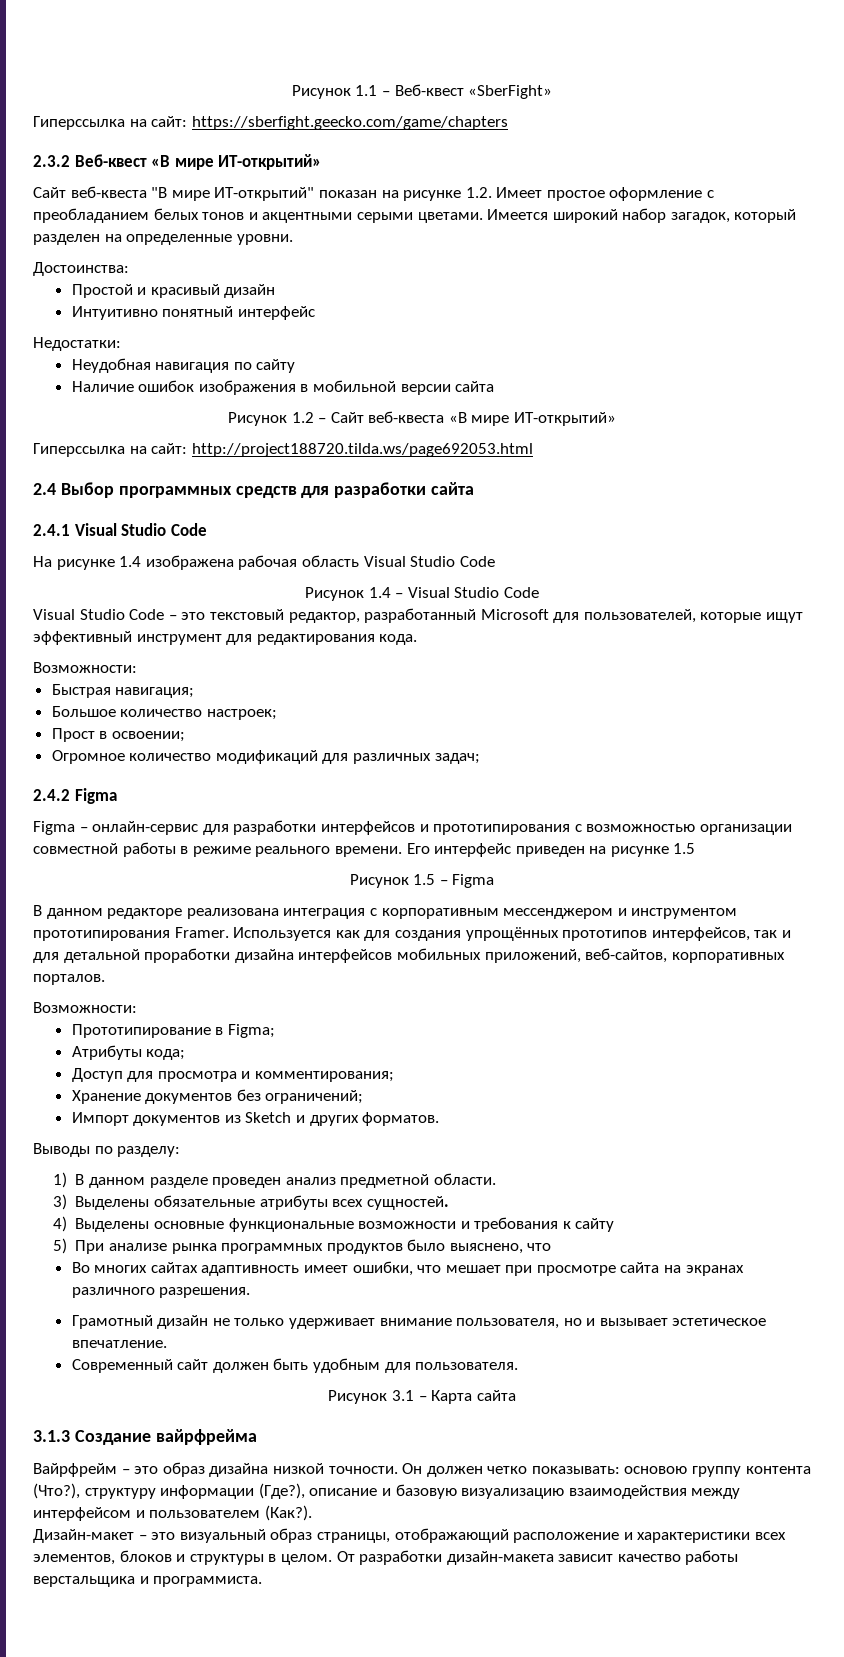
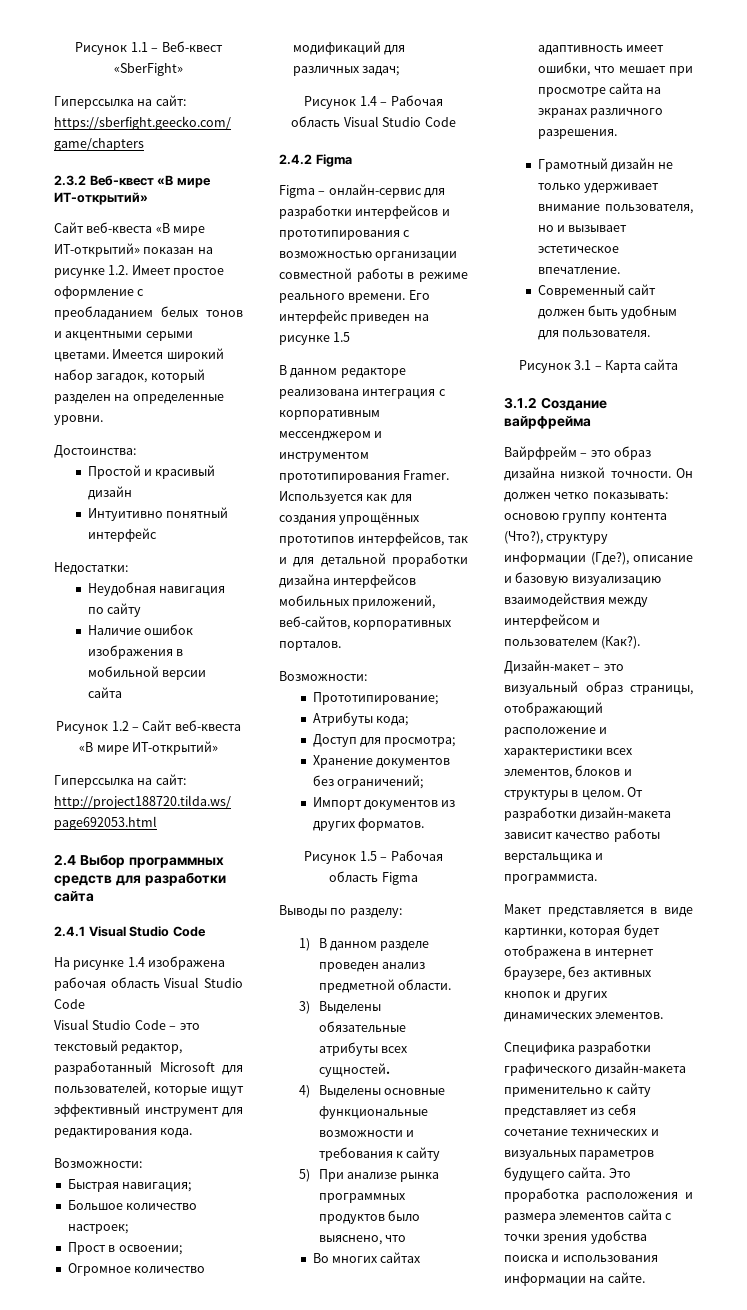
- Сайт веб-квеста "В мире ИТ-открытий" показан на рисунке 1.2. Имеет простое оформление с преобладанием белых тонов и акцентными серыми цветами.
+ Сайт веб-квеста «В мире ИТ-открытий» показан на рисунке 1.2. Имеет простое оформление с преобладанием белых тонов и акцентными серыми цветами.
- Рисунок 1.4 – Visual Studio Code
+ Рисунок 1.4 – Рабочая область Visual Studio Code
- Рисунок 1.5 – Figma
- Прототипирование в Figma;
+ Прототипирование;
- Доступ для просмотра и комментирования;
+ Доступ для просмотра;
- Импорт документов из Sketch и других форматов.
+ Импорт документов из других форматов.
+ Рисунок 1.5 – Рабочая область Figma
- 3.1.3 Создание вайрфрейма
+ 3.1.2 Создание вайрфрейма
+ Макет представляется в виде картинки, которая будет отображена в интернет браузере, без активных кнопок и других динамических элементов.
+ Специфика разработки графического дизайн-макета применительно к сайту представляет из себя сочетание технических и визуальных параметров будущего сайта. Это проработка расположения и размера элементов сайта с точки зрения удобства поиска и использования информации на сайте.

